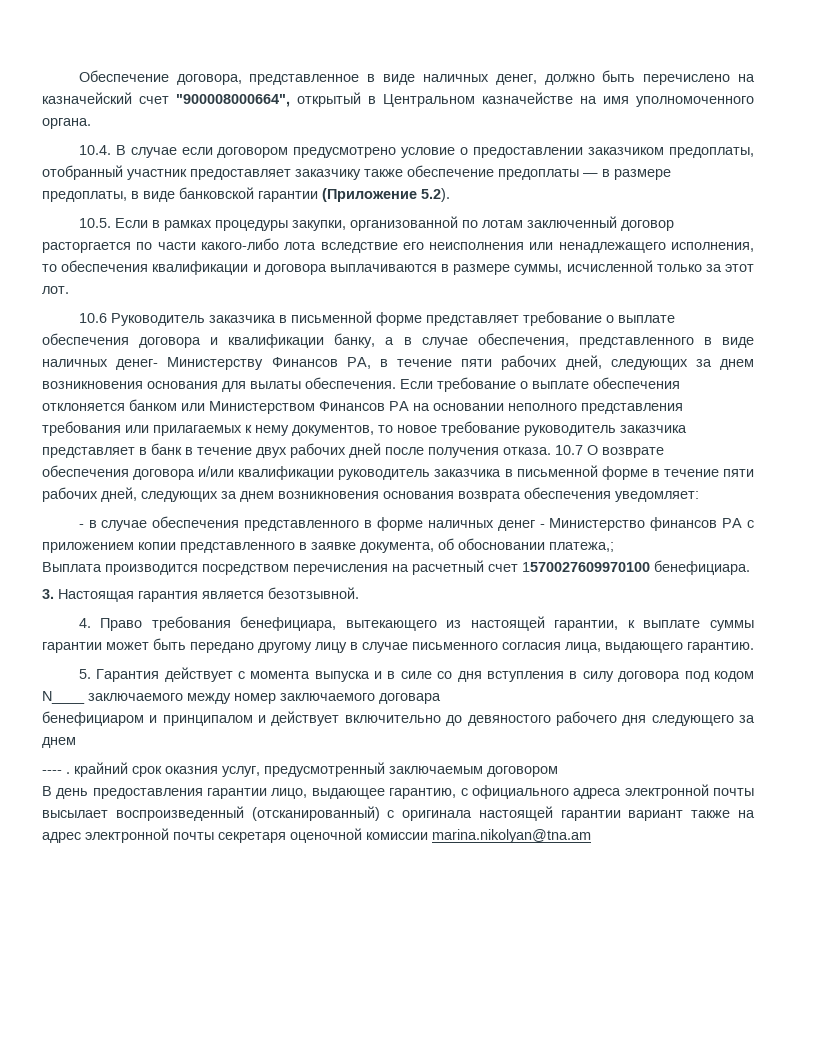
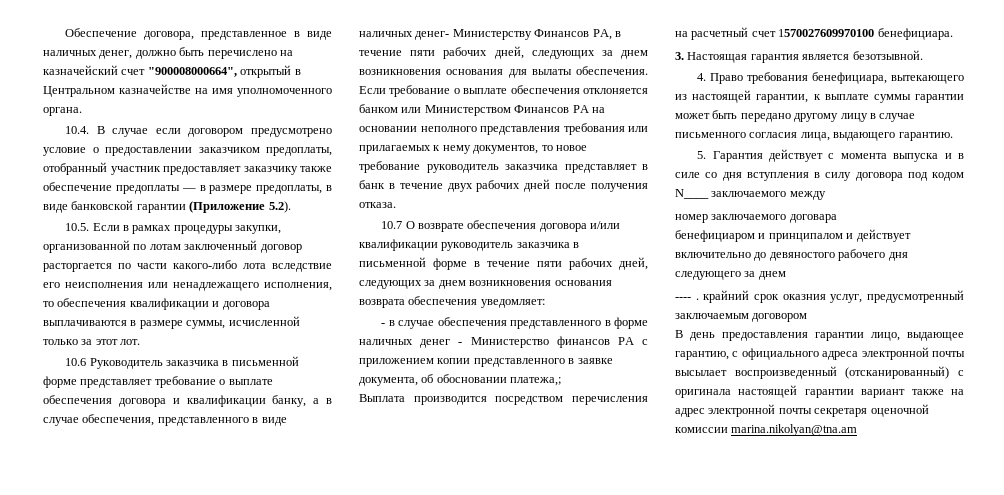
- Если требование о выплате обеспечения отклоняется банком или Министерством Финансов РА на основании неполного представления требования или прилагаемых к нему документов, то новое требование руководитель заказчика представляет в банк в течение двух рабочих дней после получения отказа. 10.7 О возврате обеспечения договора и/или квалификации руководитель заказчика в письменной форме в течение пяти рабочих дней, следующих за днем возникновения основания возврата обеспечения уведомляет:
+ Если требование о выплате обеспечения отклоняется банком или Министерством Финансов РА на основании неполного представления требования или прилагаемых к нему документов, то новое требование руководитель заказчика представляет в банк в течение двух рабочих дней после получения отказа.
+ 10.7 О возврате обеспечения договора и/или квалификации руководитель заказчика в письменной форме в течение пяти рабочих дней, следующих за днем возникновения основания возврата обеспечения уведомляет:
- 5. Гарантия действует с момента выпуска и в силе со дня вступления в силу договора под кодом N____ заключаемого между номер заключаемого договара
+ 5. Гарантия действует с момента выпуска и в силе со дня вступления в силу договора под кодом N____ заключаемого между
+ номер заключаемого договара

